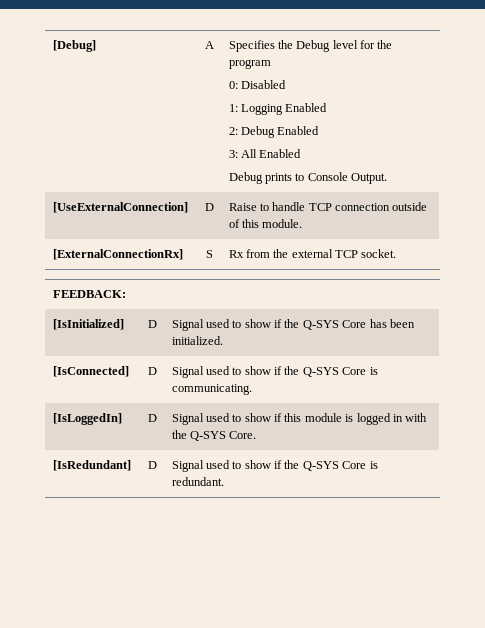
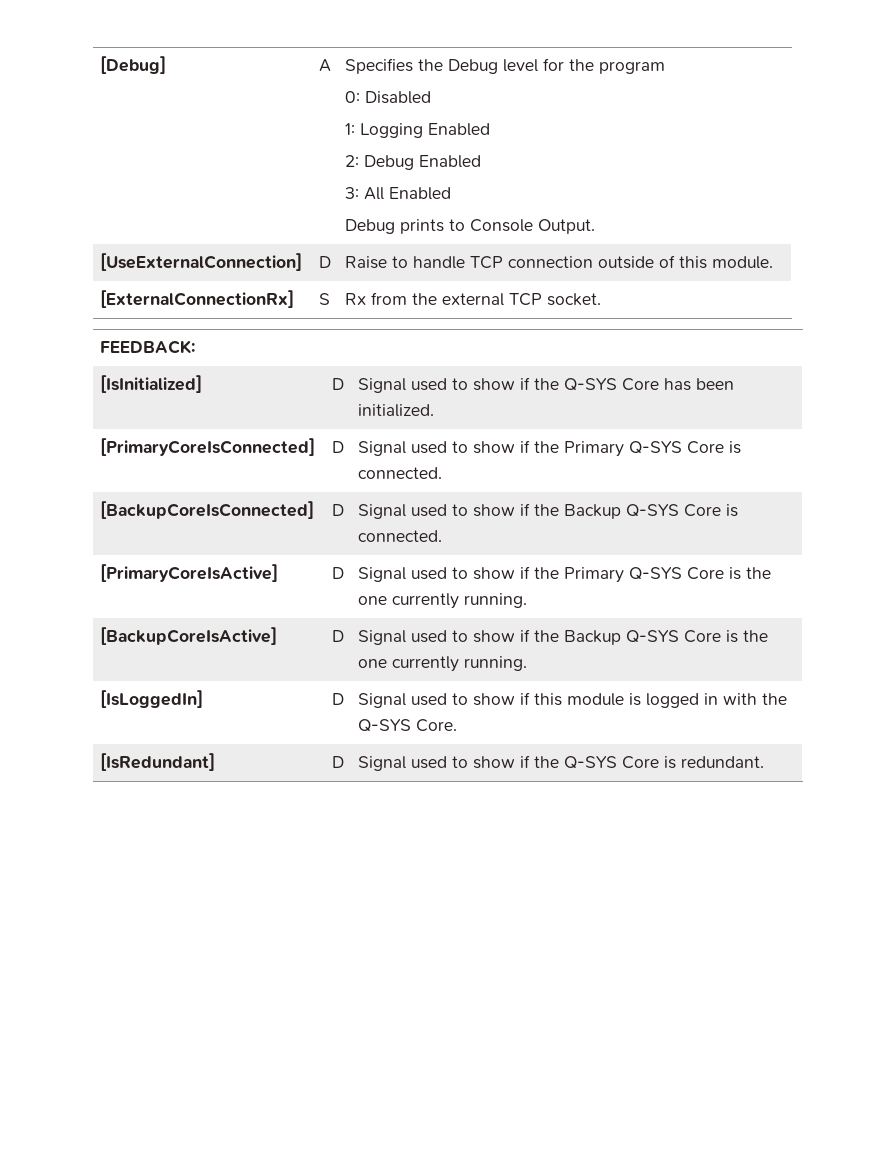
- [IsConnected] | D | Signal used to show if the Q-SYS Core is communicating.
+ [PrimaryCoreIsConnected] | D | Signal used to show if the Primary Q-SYS Core is connected.
+ [BackupCoreIsConnected] | D | Signal used to show if the Backup Q-SYS Core is connected.
+ [PrimaryCoreIsActive] | D | Signal used to show if the Primary Q-SYS Core is the one currently running.
+ [BackupCoreIsActive] | D | Signal used to show if the Backup Q-SYS Core is the one currently running.

